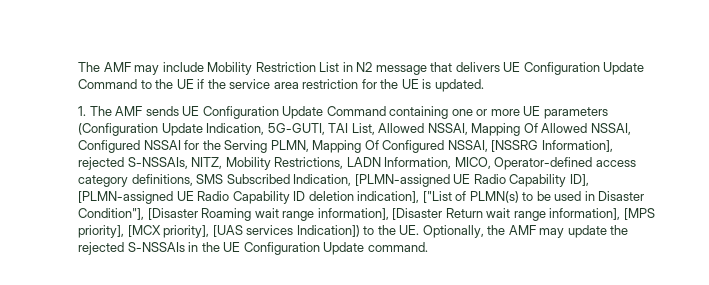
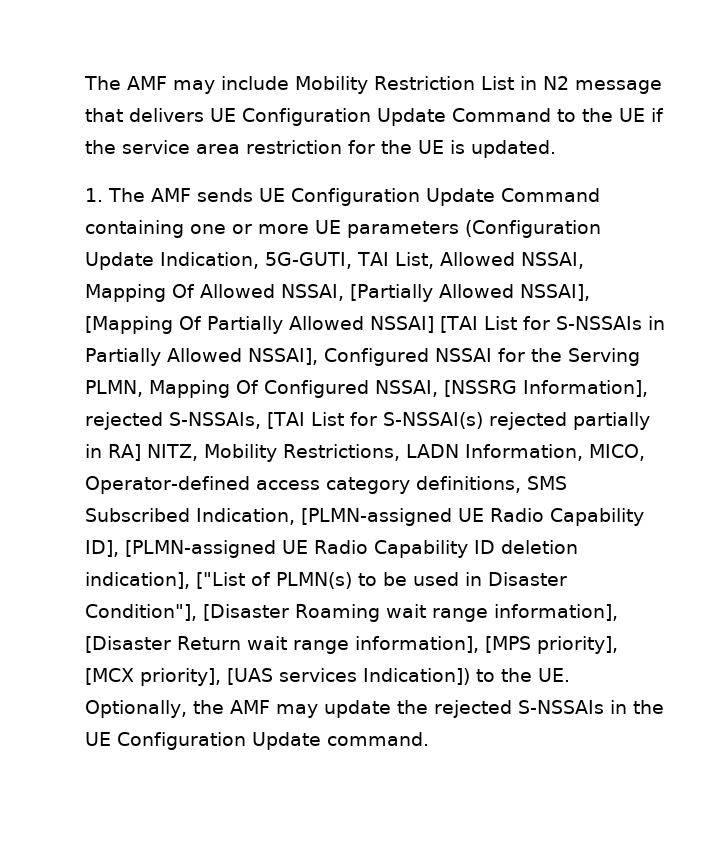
- 1. The AMF sends UE Configuration Update Command containing one or more UE parameters (Configuration Update Indication, 5G-GUTI, TAI List, Allowed NSSAI, Mapping Of Allowed NSSAI, Configured NSSAI for the Serving PLMN, Mapping Of Configured NSSAI, [NSSRG Information], rejected S-NSSAIs, NITZ, Mobility Restrictions, LADN Information, MICO, Operator-defined access category definitions, SMS Subscribed Indication, [PLMN-assigned UE Radio Capability ID], [PLMN-assigned UE Radio Capability ID deletion indication], ["List of PLMN(s) to be used in Disaster Condition"], [Disaster Roaming wait range information], [Disaster Return wait range information], [MPS priority], [MCX priority], [UAS services Indication]) to the UE. Optionally, the AMF may update the rejected S-NSSAIs in the UE Configuration Update command.
+ 1. The AMF sends UE Configuration Update Command containing one or more UE parameters (Configuration Update Indication, 5G-GUTI, TAI List, Allowed NSSAI, Mapping Of Allowed NSSAI, [Partially Allowed NSSAI], [Mapping Of Partially Allowed NSSAI] [TAI List for S-NSSAIs in Partially Allowed NSSAI], Configured NSSAI for the Serving PLMN, Mapping Of Configured NSSAI, [NSSRG Information], rejected S-NSSAIs, [TAI List for S-NSSAI(s) rejected partially in RA] NITZ, Mobility Restrictions, LADN Information, MICO, Operator-defined access category definitions, SMS Subscribed Indication, [PLMN-assigned UE Radio Capability ID], [PLMN-assigned UE Radio Capability ID deletion indication], ["List of PLMN(s) to be used in Disaster Condition"], [Disaster Roaming wait range information], [Disaster Return wait range information], [MPS priority], [MCX priority], [UAS services Indication]) to the UE. Optionally, the AMF may update the rejected S-NSSAIs in the UE Configuration Update command.

